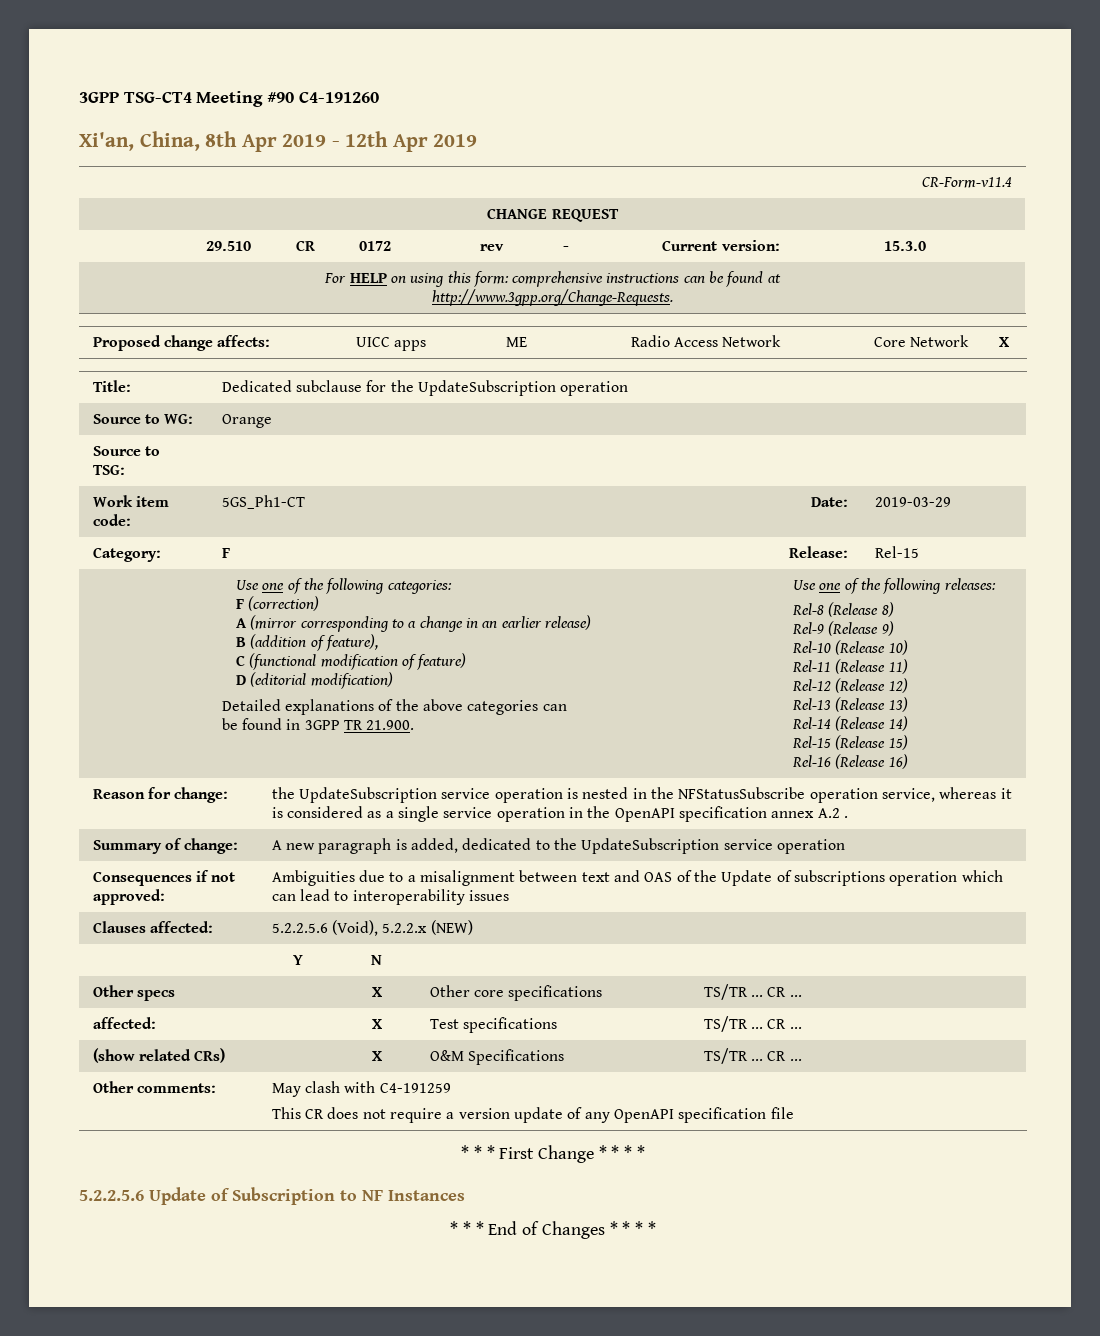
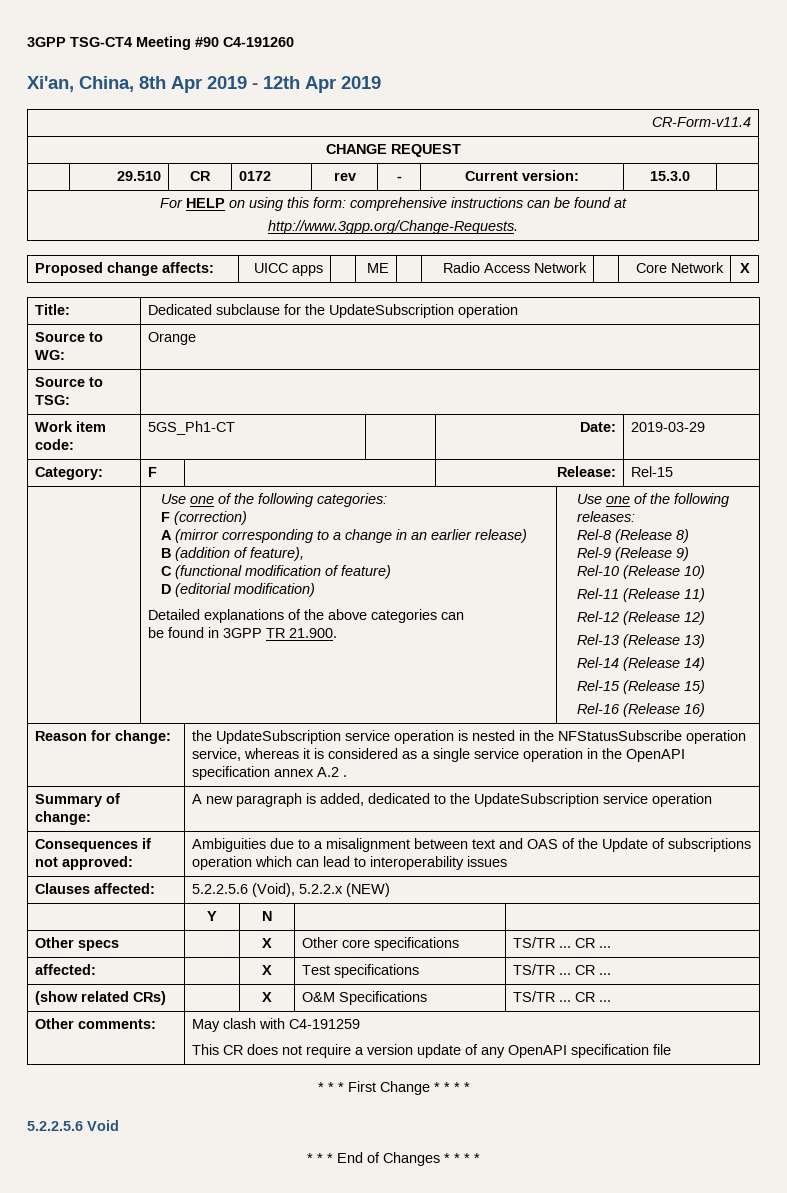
- 5.2.2.5.6 Update of Subscription to NF Instances
+ 5.2.2.5.6 Void

